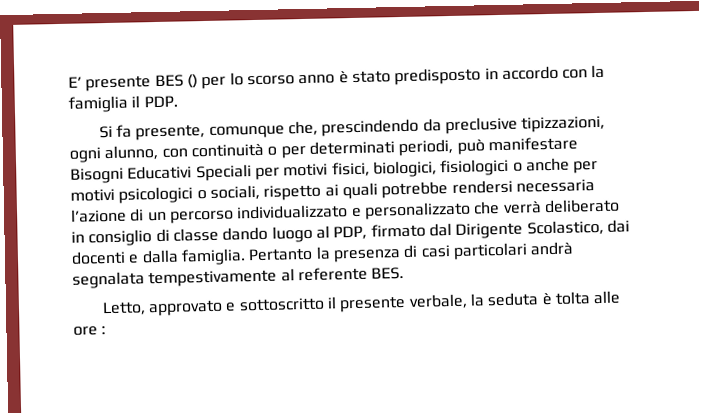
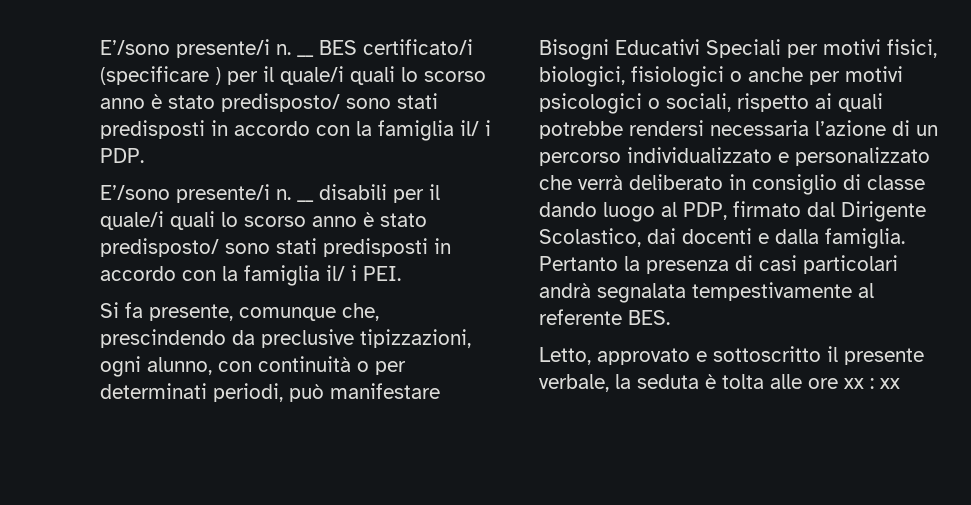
- E’ presente BES () per lo scorso anno è stato predisposto in accordo con la famiglia il PDP.
+ E’/sono presente/i n. __ BES certificato/i (specificare ) per il quale/i quali lo scorso anno è stato predisposto/ sono stati predisposti in accordo con la famiglia il/ i PDP.
+ E’/sono presente/i n. __ disabili per il quale/i quali lo scorso anno è stato predisposto/ sono stati predisposti in accordo con la famiglia il/ i PEI.
- Letto, approvato e sottoscritto il presente verbale, la seduta è tolta alle ore :
+ Letto, approvato e sottoscritto il presente verbale, la seduta è tolta alle ore xx : xx

